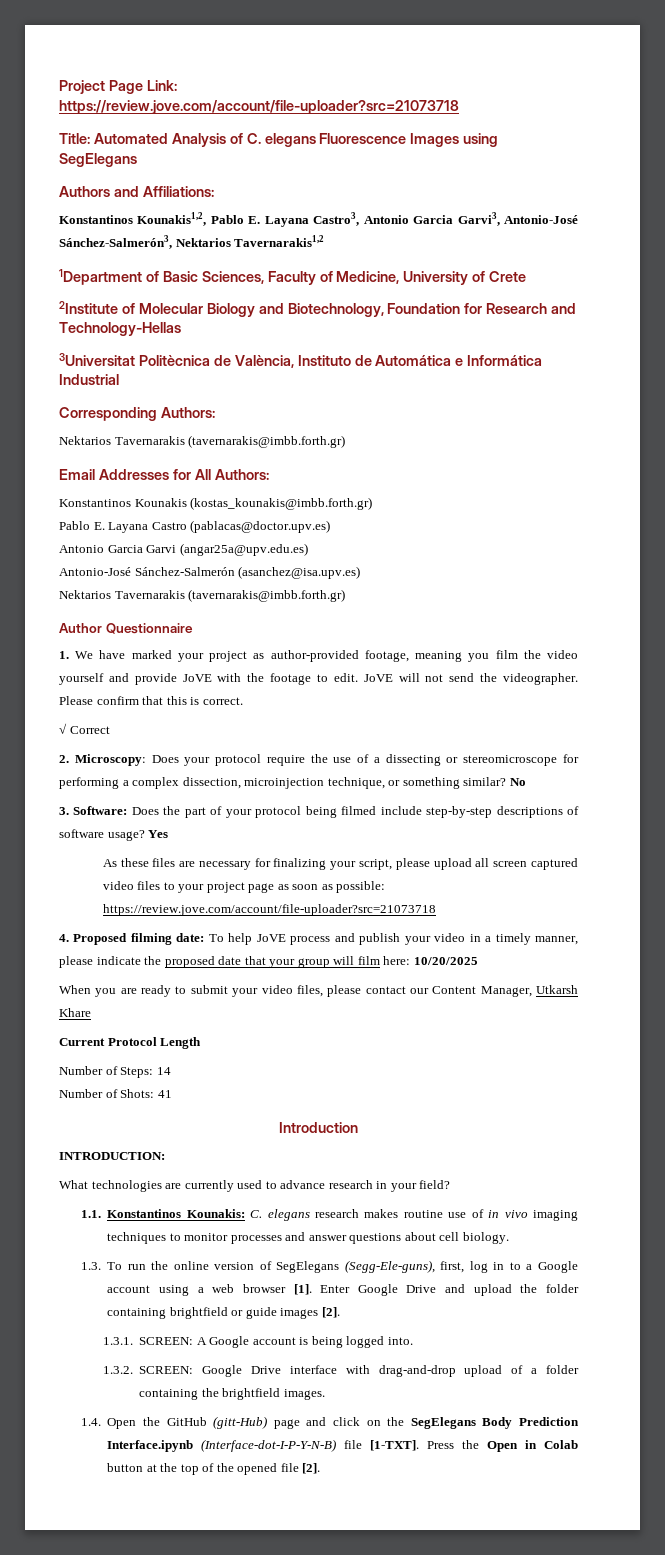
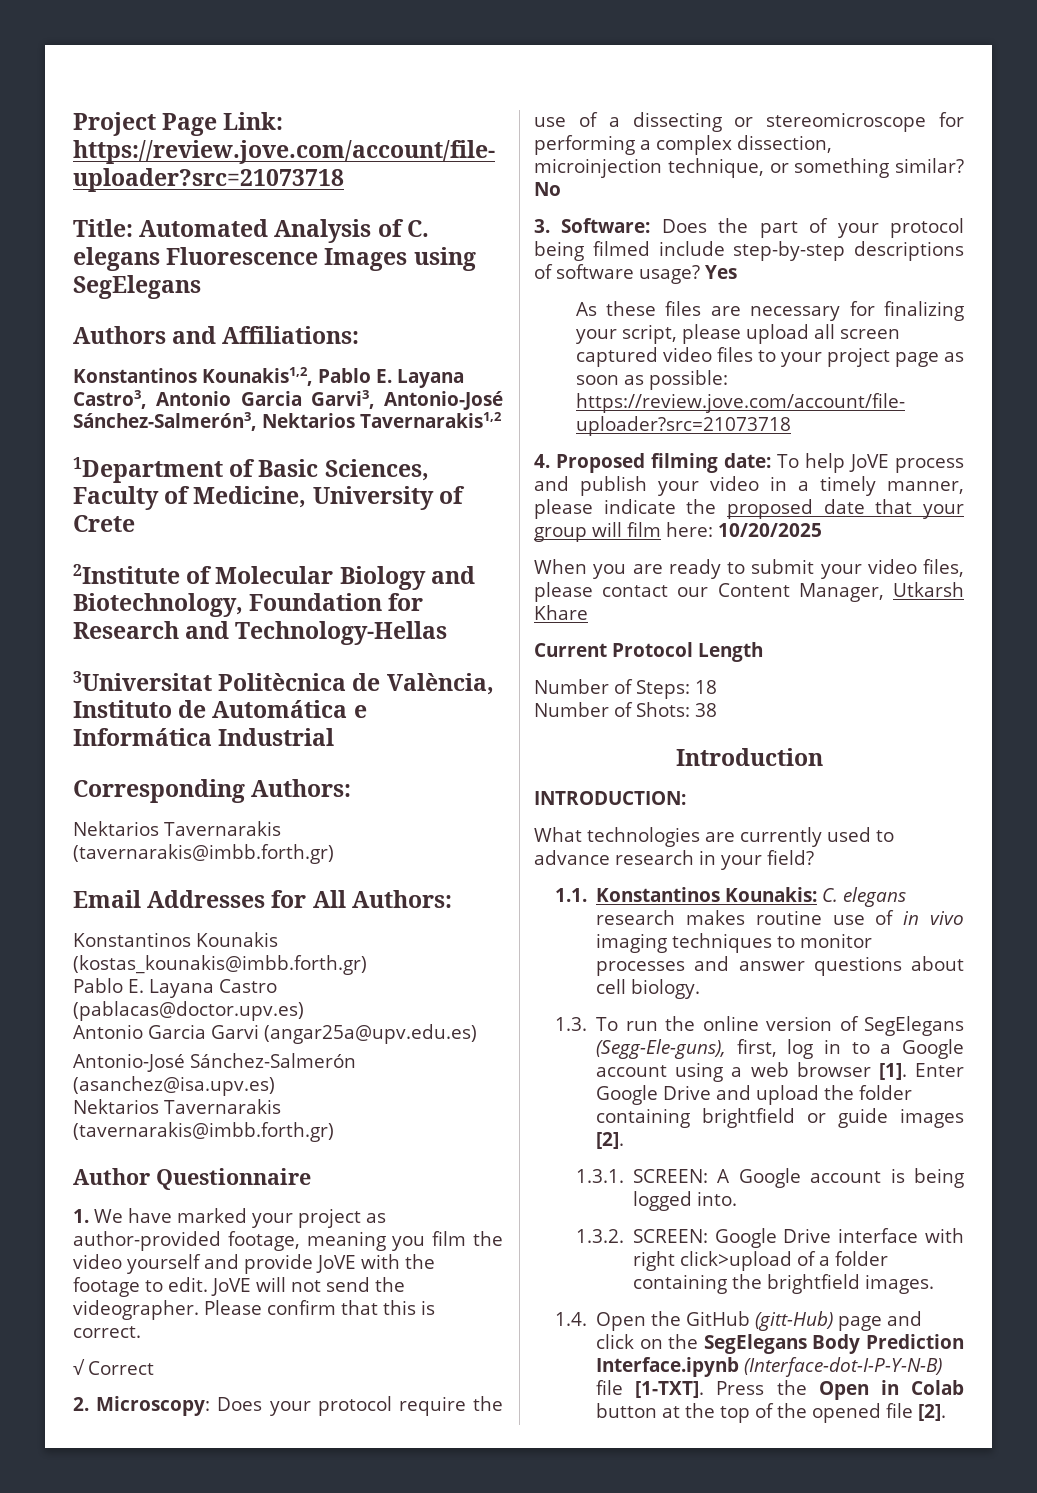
- Number of Steps: 14
+ Number of Steps: 18
- Number of Shots: 41
+ Number of Shots: 38
- 1.3.2. SCREEN: Google Drive interface with drag-and-drop upload of a folder containing the brightfield images.
+ 1.3.2. SCREEN: Google Drive interface with right click>upload of a folder containing the brightfield images.

